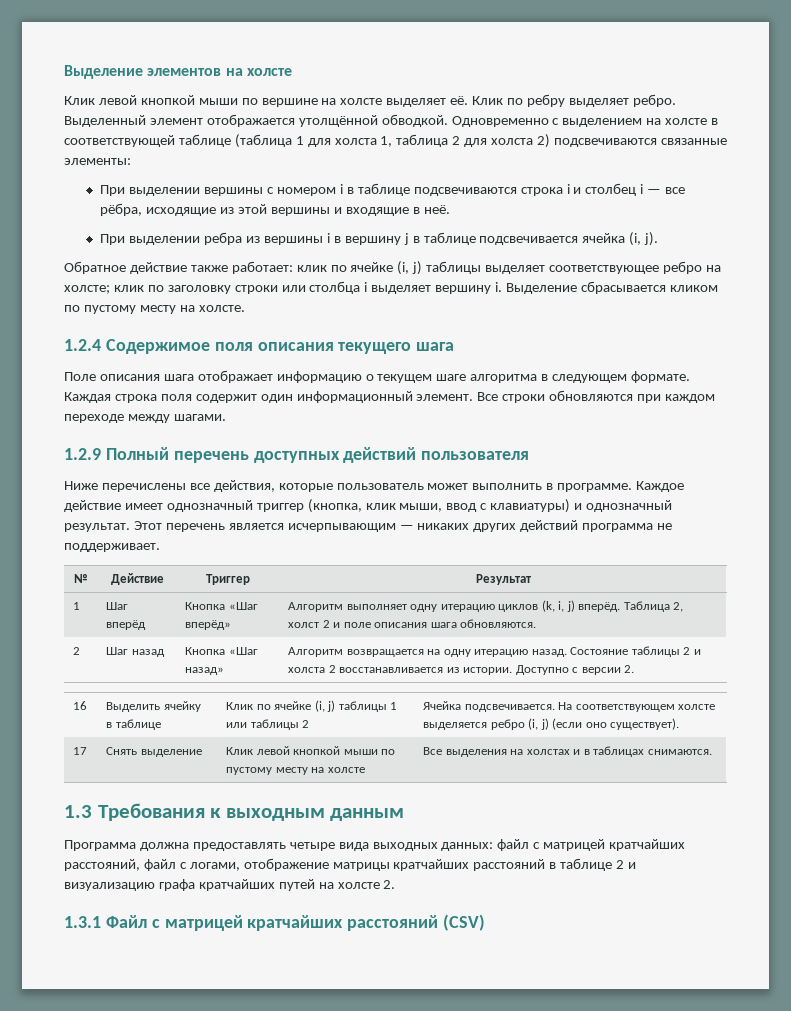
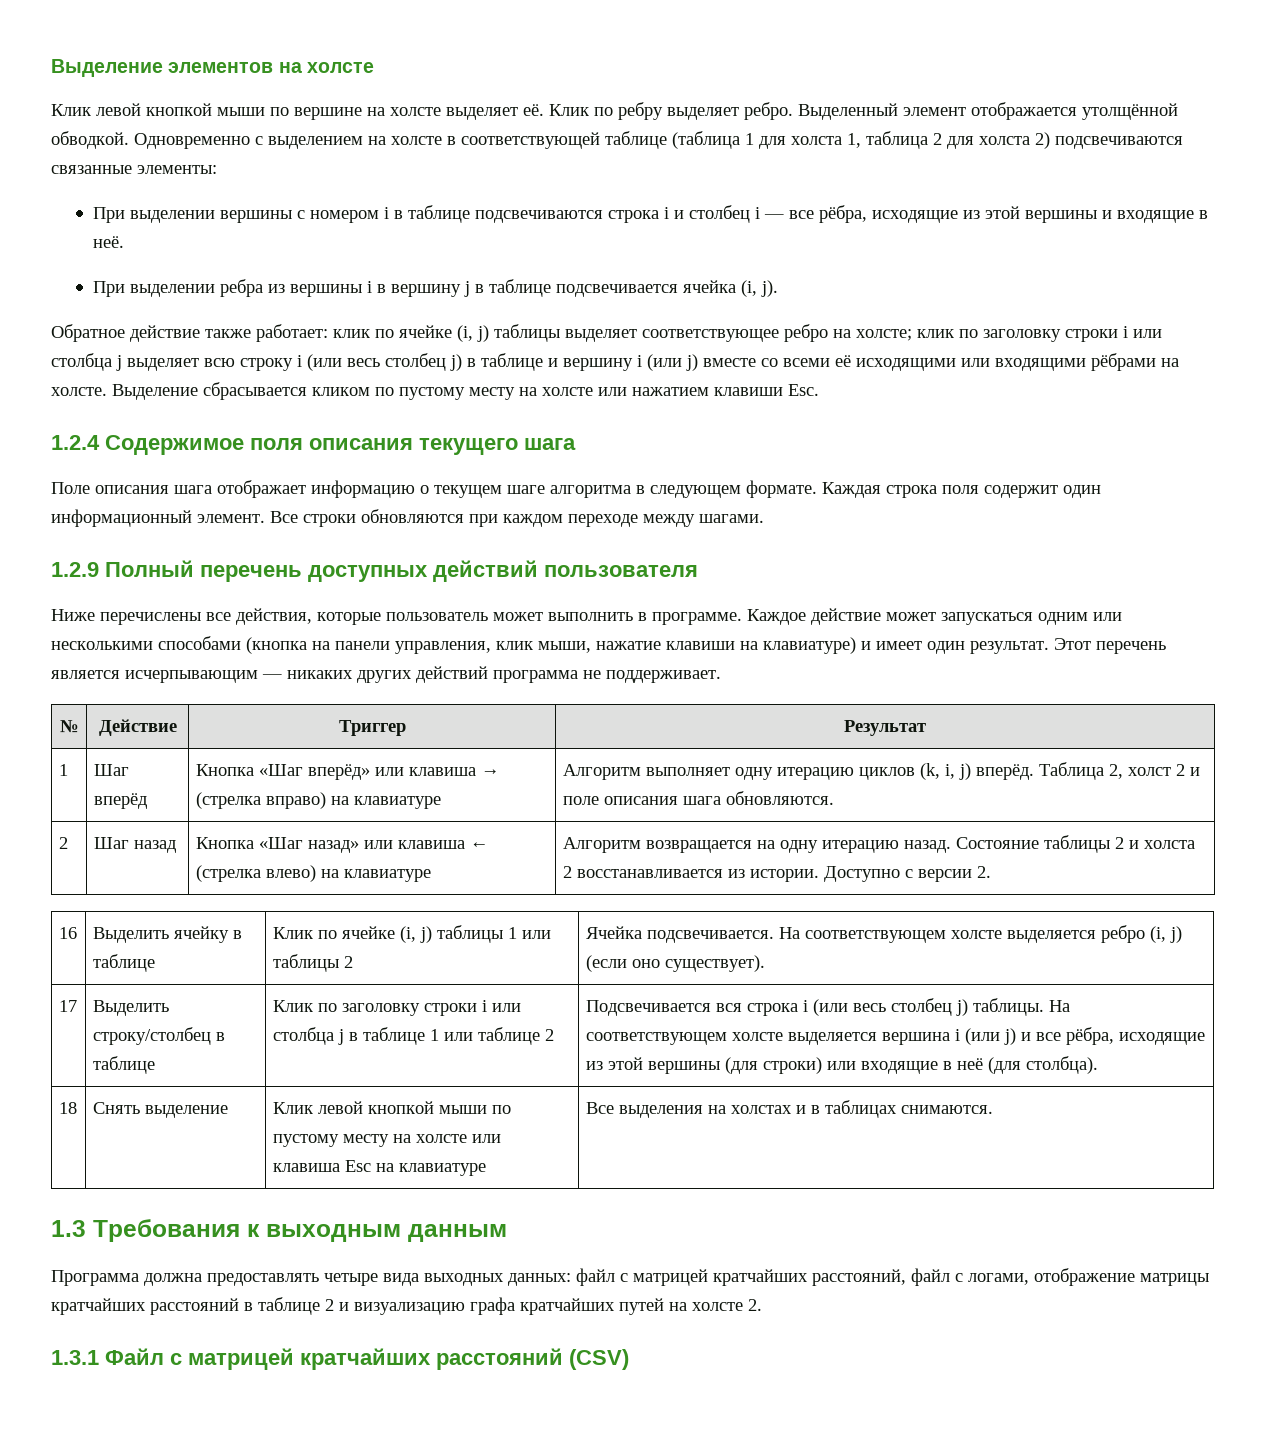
- Обратное действие также работает: клик по ячейке (i, j) таблицы выделяет соответствующее ребро на холсте; клик по заголовку строки или столбца i выделяет вершину i.
+ Обратное действие также работает: клик по ячейке (i, j) таблицы выделяет соответствующее ребро на холсте; клик по заголовку строки i или столбца j выделяет всю строку i (или весь столбец j) в таблице и вершину i (или j) вместе со всеми её исходящими или входящими рёбрами на холсте.
- Выделение сбрасывается кликом по пустому месту на холсте.
+ Выделение сбрасывается кликом по пустому месту на холсте или нажатием клавиши Esc.
- Каждое действие имеет однозначный триггер (кнопка, клик мыши, ввод с клавиатуры) и однозначный результат.
+ Каждое действие может запускаться одним или несколькими способами (кнопка на панели управления, клик мыши, нажатие клавиши на клавиатуре) и имеет один результат.
- 1 | Шаг вперёд | Кнопка «Шаг вперёд» | Алгоритм выполняет одну итерацию циклов (k, i, j) вперёд. Таблица 2, холст 2 и поле описания шага обновляются.
+ 1 | Шаг вперёд | Кнопка «Шаг вперёд» или клавиша → (стрелка вправо) на клавиатуре | Алгоритм выполняет одну итерацию циклов (k, i, j) вперёд. Таблица 2, холст 2 и поле описания шага обновляются.
- 2 | Шаг назад | Кнопка «Шаг назад» | Алгоритм возвращается на одну итерацию назад. Состояние таблицы 2 и холста 2 восстанавливается из истории. Доступно с версии 2.
+ 2 | Шаг назад | Кнопка «Шаг назад» или клавиша ← (стрелка влево) на клавиатуре | Алгоритм возвращается на одну итерацию назад. Состояние таблицы 2 и холста 2 восстанавливается из истории. Доступно с версии 2.
- Снять выделение | Клик левой кнопкой мыши по пустому месту на холсте | Все выделения на холстах и в таблицах снимаются.
+ Выделить строку/столбец в таблице | Клик по заголовку строки i или столбца j в таблице 1 или таблице 2 | Подсвечивается вся строка i (или весь столбец j) таблицы. На соответствующем холсте выделяется вершина i (или j) и все рёбра, исходящие из этой вершины (для строки) или входящие в неё (для столбца).
+ 18 | Снять выделение | Клик левой кнопкой мыши по пустому месту на холсте или клавиша Esc на клавиатуре | Все выделения на холстах и в таблицах снимаются.

